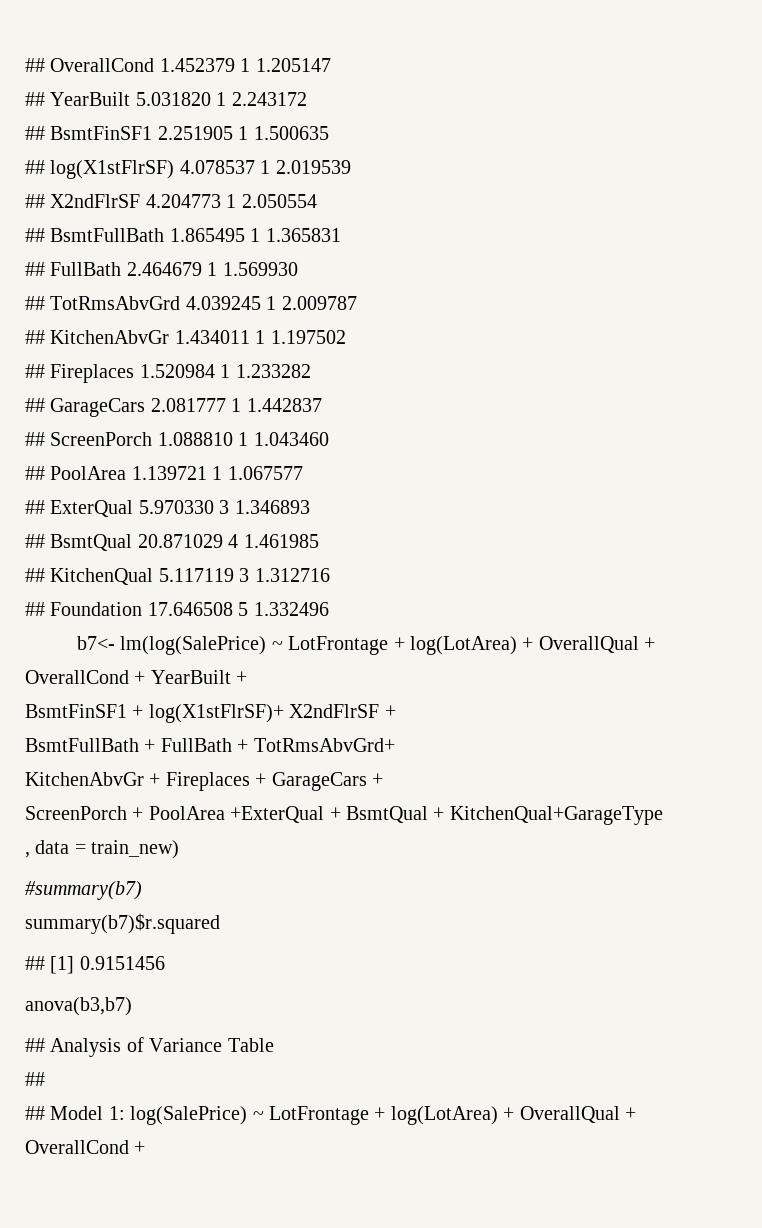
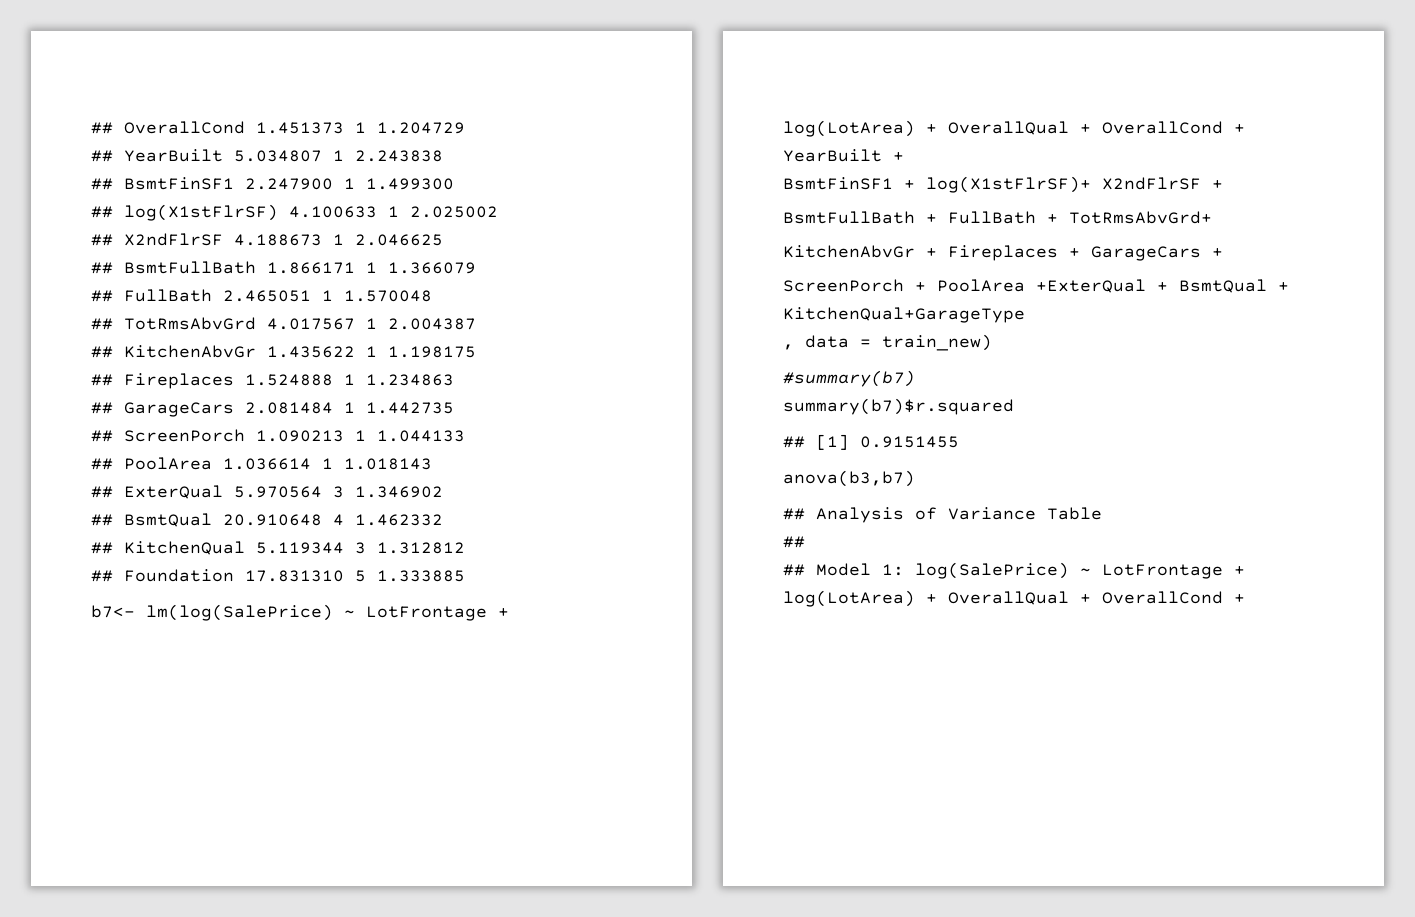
- ## OverallCond 1.452379 1 1.205147
+ ## OverallCond 1.451373 1 1.204729
- ## YearBuilt 5.031820 1 2.243172
+ ## YearBuilt 5.034807 1 2.243838
- ## BsmtFinSF1 2.251905 1 1.500635
+ ## BsmtFinSF1 2.247900 1 1.499300
- ## log(X1stFlrSF) 4.078537 1 2.019539
+ ## log(X1stFlrSF) 4.100633 1 2.025002
- ## X2ndFlrSF 4.204773 1 2.050554
+ ## X2ndFlrSF 4.188673 1 2.046625
- ## BsmtFullBath 1.865495 1 1.365831
+ ## BsmtFullBath 1.866171 1 1.366079
- ## FullBath 2.464679 1 1.569930
+ ## FullBath 2.465051 1 1.570048
- ## TotRmsAbvGrd 4.039245 1 2.009787
+ ## TotRmsAbvGrd 4.017567 1 2.004387
- ## KitchenAbvGr 1.434011 1 1.197502
+ ## KitchenAbvGr 1.435622 1 1.198175
- ## Fireplaces 1.520984 1 1.233282
+ ## Fireplaces 1.524888 1 1.234863
- ## GarageCars 2.081777 1 1.442837
+ ## GarageCars 2.081484 1 1.442735
- ## ScreenPorch 1.088810 1 1.043460
+ ## ScreenPorch 1.090213 1 1.044133
- ## PoolArea 1.139721 1 1.067577
+ ## PoolArea 1.036614 1 1.018143
- ## ExterQual 5.970330 3 1.346893
+ ## ExterQual 5.970564 3 1.346902
- ## BsmtQual 20.871029 4 1.461985
+ ## BsmtQual 20.910648 4 1.462332
- ## KitchenQual 5.117119 3 1.312716
+ ## KitchenQual 5.119344 3 1.312812
- ## Foundation 17.646508 5 1.332496
+ ## Foundation 17.831310 5 1.333885
- ## [1] 0.9151456
+ ## [1] 0.9151455

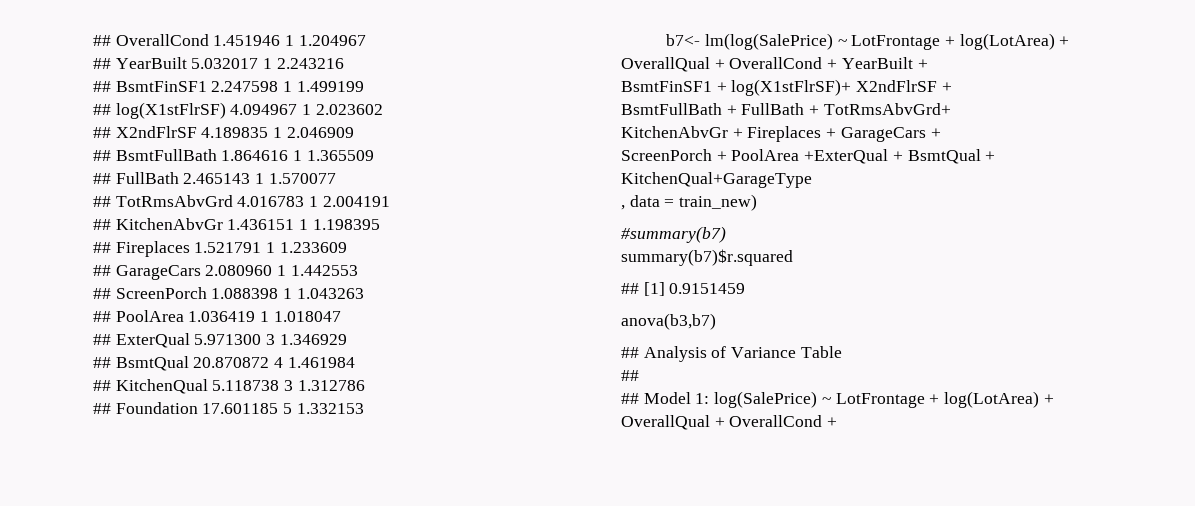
- ## OverallCond 1.451373 1 1.204729
+ ## OverallCond 1.451946 1 1.204967
- ## YearBuilt 5.034807 1 2.243838
+ ## YearBuilt 5.032017 1 2.243216
- ## BsmtFinSF1 2.247900 1 1.499300
+ ## BsmtFinSF1 2.247598 1 1.499199
- ## log(X1stFlrSF) 4.100633 1 2.025002
+ ## log(X1stFlrSF) 4.094967 1 2.023602
- ## X2ndFlrSF 4.188673 1 2.046625
+ ## X2ndFlrSF 4.189835 1 2.046909
- ## BsmtFullBath 1.866171 1 1.366079
+ ## BsmtFullBath 1.864616 1 1.365509
- ## FullBath 2.465051 1 1.570048
+ ## FullBath 2.465143 1 1.570077
- ## TotRmsAbvGrd 4.017567 1 2.004387
+ ## TotRmsAbvGrd 4.016783 1 2.004191
- ## KitchenAbvGr 1.435622 1 1.198175
+ ## KitchenAbvGr 1.436151 1 1.198395
- ## Fireplaces 1.524888 1 1.234863
+ ## Fireplaces 1.521791 1 1.233609
- ## GarageCars 2.081484 1 1.442735
+ ## GarageCars 2.080960 1 1.442553
- ## ScreenPorch 1.090213 1 1.044133
+ ## ScreenPorch 1.088398 1 1.043263
- ## PoolArea 1.036614 1 1.018143
+ ## PoolArea 1.036419 1 1.018047
- ## ExterQual 5.970564 3 1.346902
+ ## ExterQual 5.971300 3 1.346929
- ## BsmtQual 20.910648 4 1.462332
+ ## BsmtQual 20.870872 4 1.461984
- ## KitchenQual 5.119344 3 1.312812
+ ## KitchenQual 5.118738 3 1.312786
- ## Foundation 17.831310 5 1.333885
+ ## Foundation 17.601185 5 1.332153
- ## [1] 0.9151455
+ ## [1] 0.9151459

